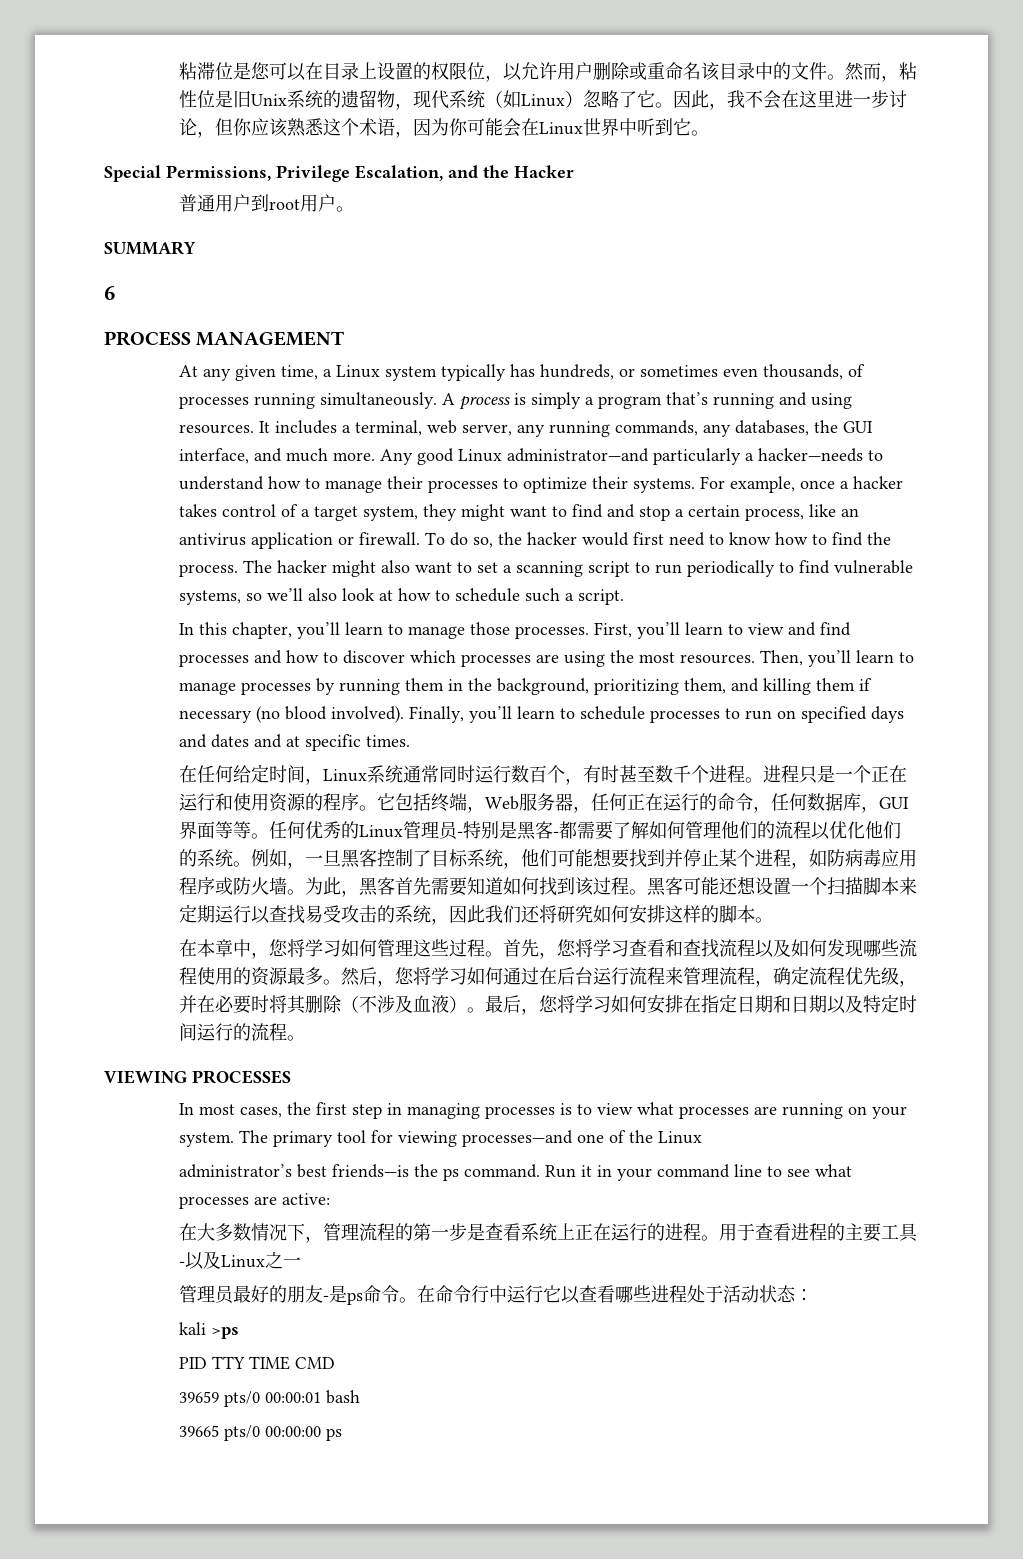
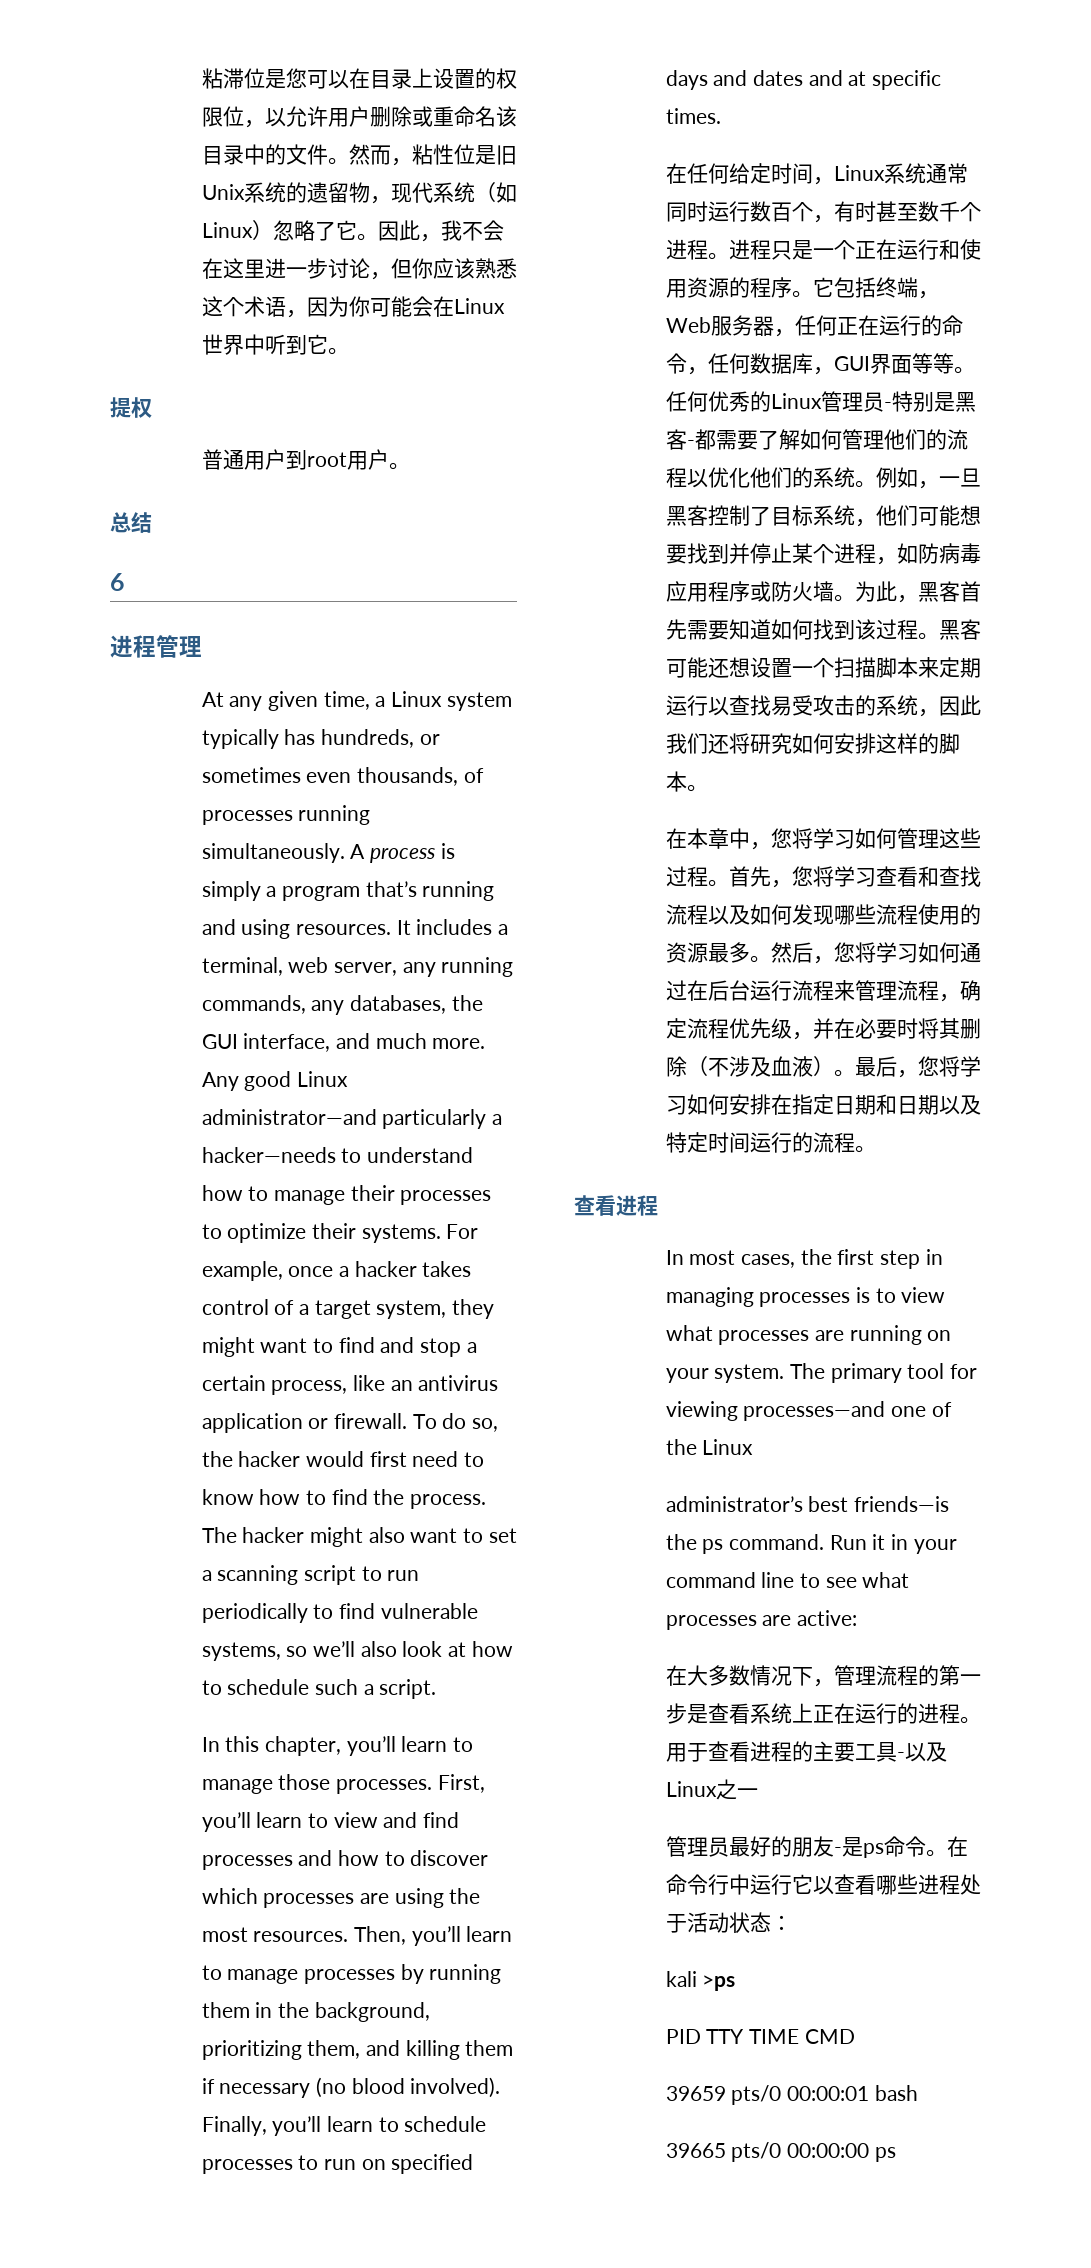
- Special Permissions, Privilege Escalation, and the Hacker
+ 提权
- SUMMARY
+ 总结
- PROCESS MANAGEMENT
+ 进程管理
  最后，您将学习如何安排在指定日期和日期以及特定时间运行的流程。
- VIEWING PROCESSES
+ 查看进程

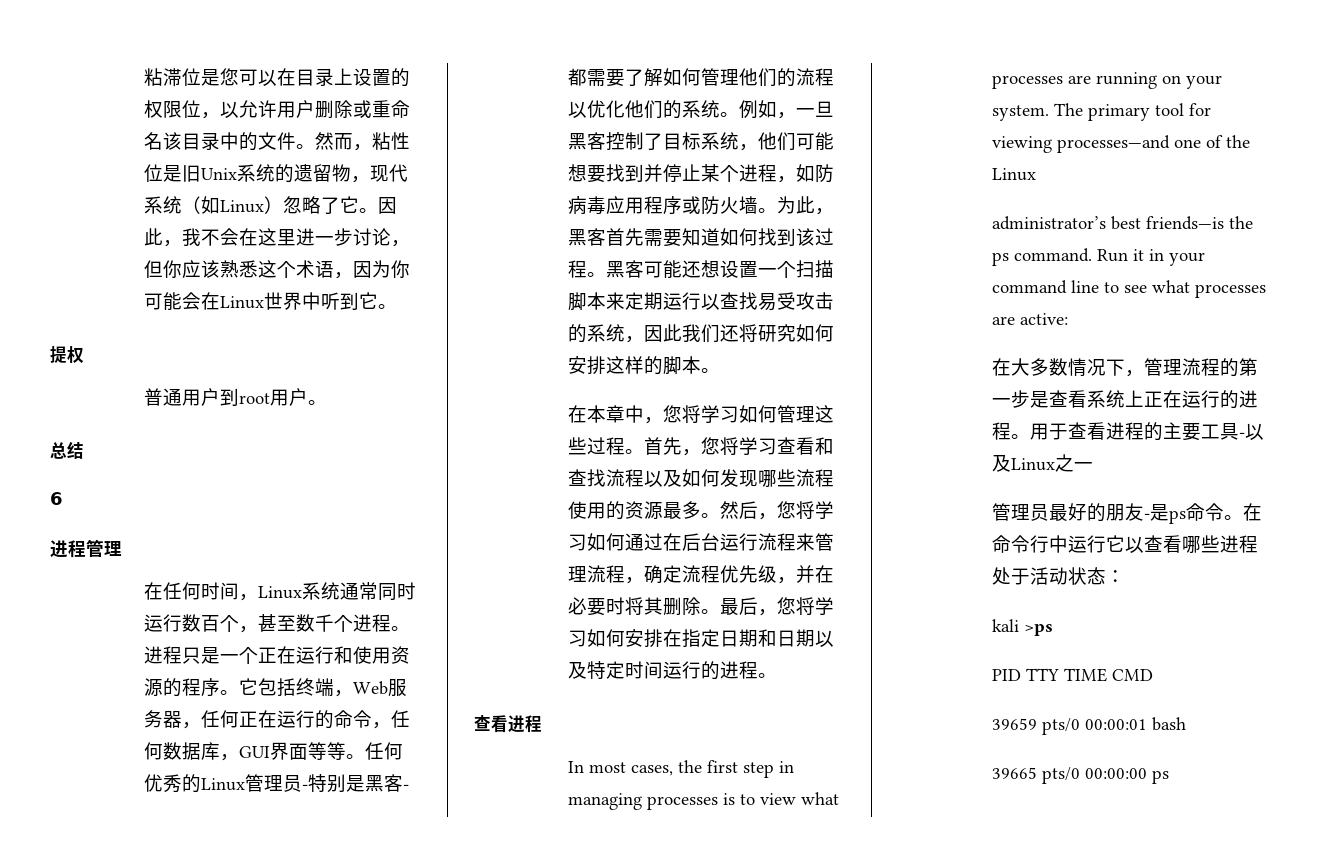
- At any given time, a Linux system typically has hundreds, or sometimes even thousands, of processes running simultaneously. A process is simply a program that’s running and using resources. It includes a terminal, web server, any running commands, any databases, the GUI interface, and much more. Any good Linux administrator—and particularly a hacker—needs to understand how to manage their processes to optimize their systems. For example, once a hacker takes control of a target system, they might want to find and stop a certain process, like an antivirus application or firewall. To do so, the hacker would first need to know how to find the process. The hacker might also want to set a scanning script to run periodically to find vulnerable systems, so we’ll also look at how to schedule such a script.
- In this chapter, you’ll learn to manage those processes. First, you’ll learn to view and find processes and how to discover which processes are using the most resources. Then, you’ll learn to manage processes by running them in the background, prioritizing them, and killing them if necessary (no blood involved). Finally, you’ll learn to schedule processes to run on specified days and dates and at specific times.
- 在任何给定时间，Linux系统通常同时运行数百个，有时甚至数千个进程。
+ 在任何时间，Linux系统通常同时运行数百个，甚至数千个进程。
- 然后，您将学习如何通过在后台运行流程来管理流程，确定流程优先级，并在必要时将其删除（不涉及血液）。
+ 然后，您将学习如何通过在后台运行流程来管理流程，确定流程优先级，并在必要时将其删除。
- 最后，您将学习如何安排在指定日期和日期以及特定时间运行的流程。
+ 最后，您将学习如何安排在指定日期和日期以及特定时间运行的进程。

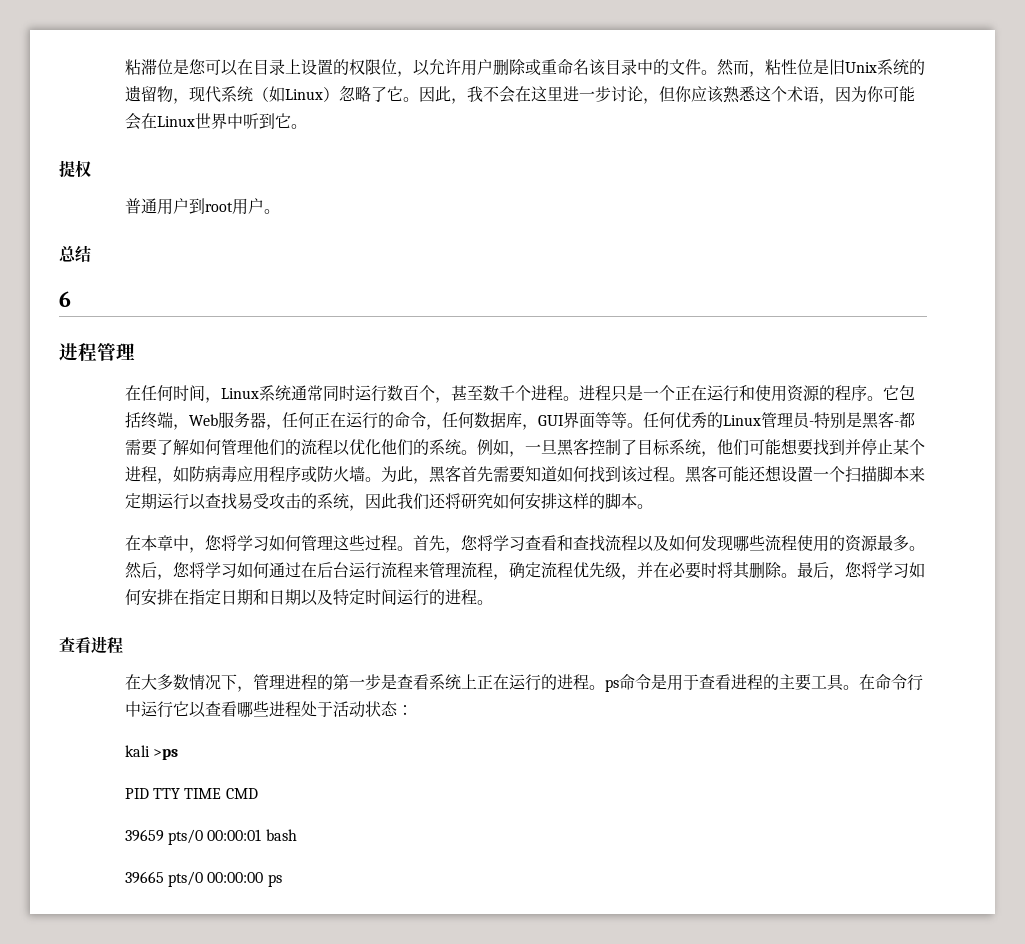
- In most cases, the first step in managing processes is to view what processes are running on your system. The primary tool for viewing processes—and one of the Linux
- administrator’s best friends—is the ps command. Run it in your command line to see what processes are active:
- 在大多数情况下，管理流程的第一步是查看系统上正在运行的进程。用于查看进程的主要工具-以及Linux之一
- 管理员最好的朋友-是ps命令。
+ 在大多数情况下，管理进程的第一步是查看系统上正在运行的进程。ps命令是用于查看进程的主要工具。

